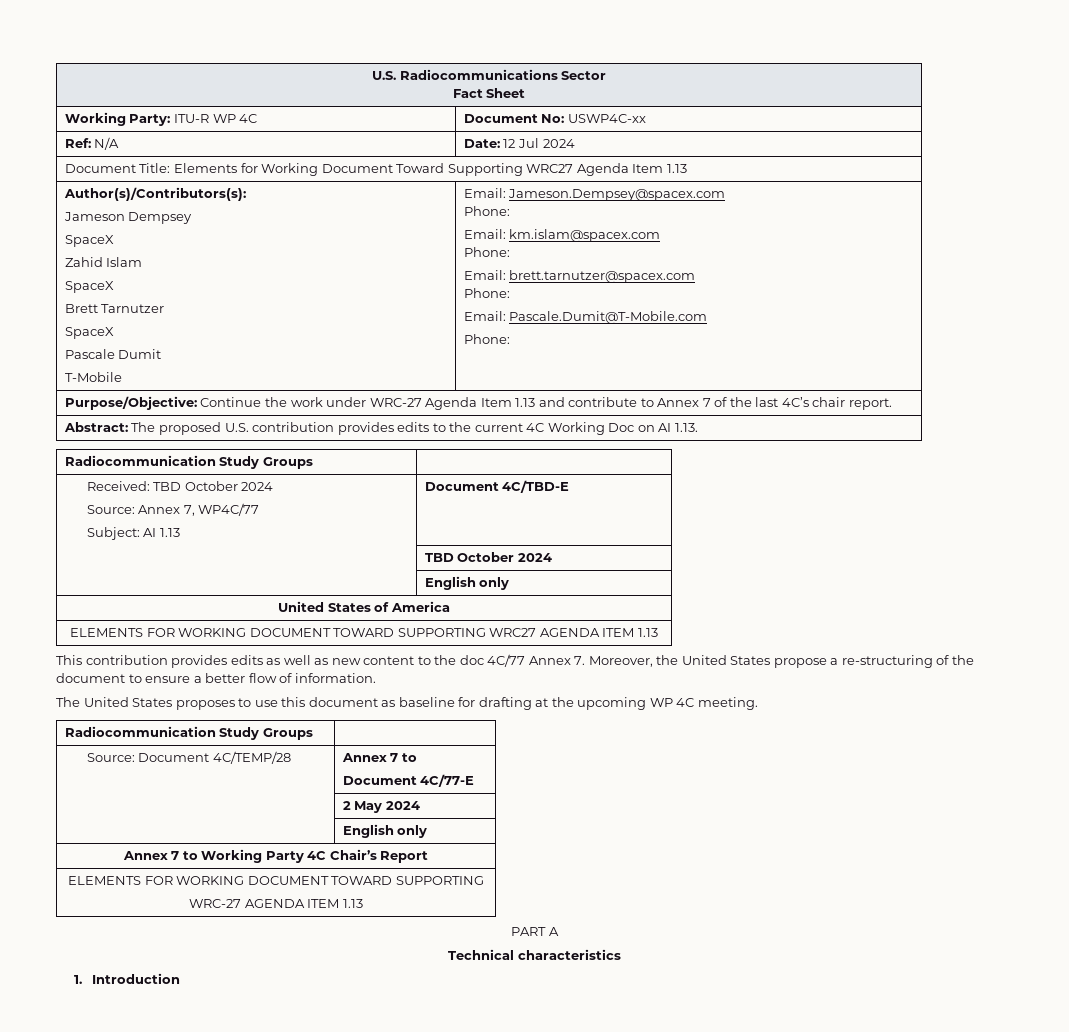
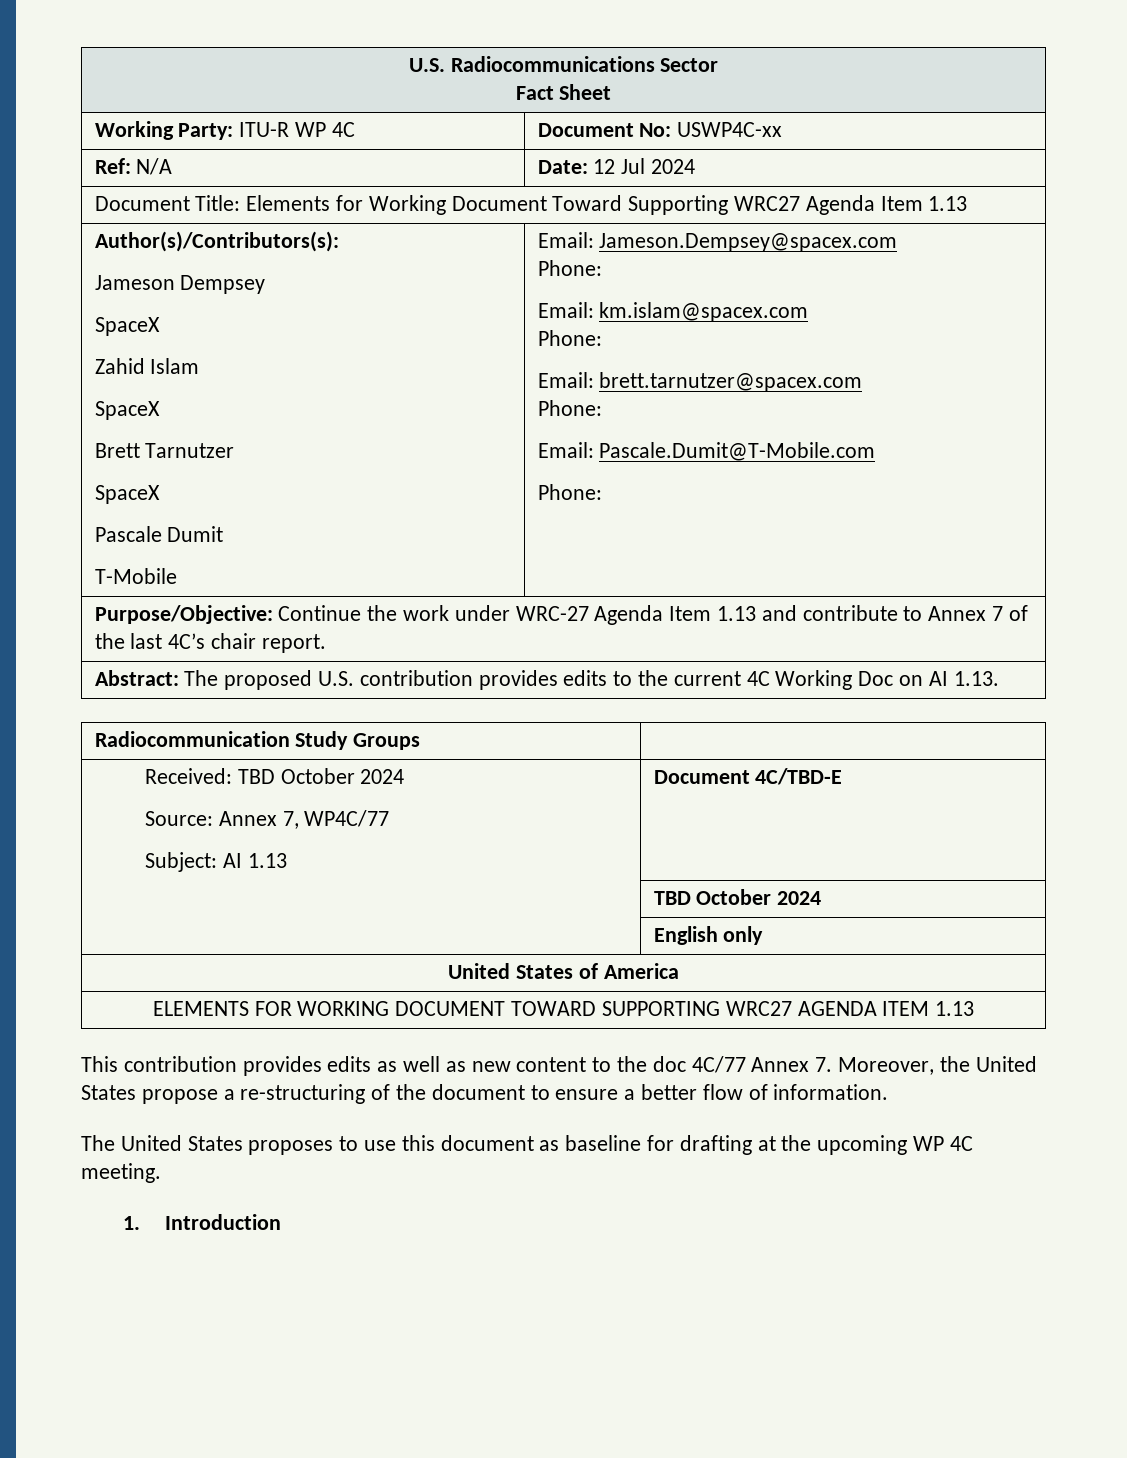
  The United States proposes to use this document as baseline for drafting at the upcoming WP 4C meeting.
- Radiocommunication Study Groups |
- Source: Document 4C/TEMP/28 | Annex 7 to
- Document 4C/77-E
- | 2 May 2024
- | English only
- Annex 7 to Working Party 4C Chair’s Report
- ELEMENTS FOR WORKING DOCUMENT TOWARD SUPPORTING
- WRC-27 AGENDA ITEM 1.13
- PART A
- Technical characteristics

